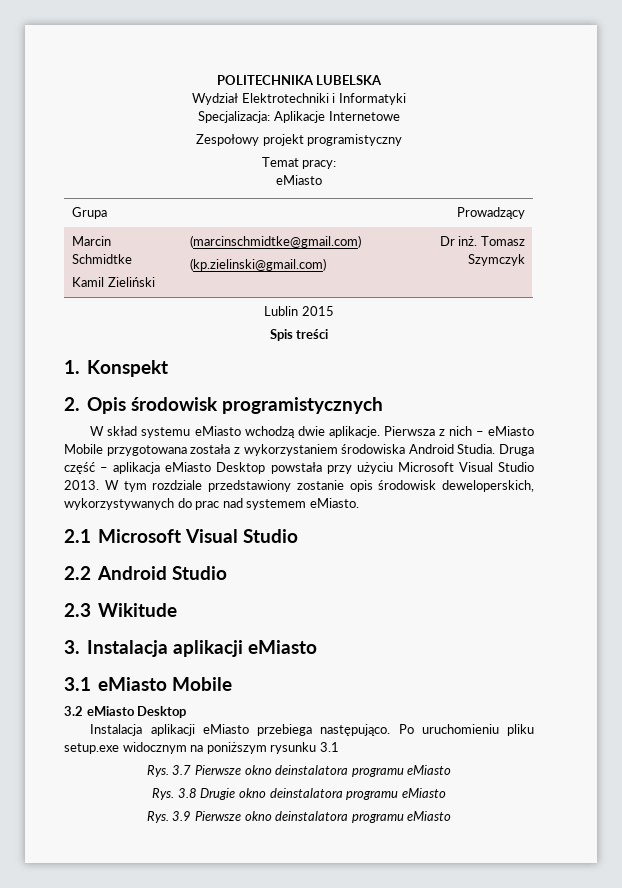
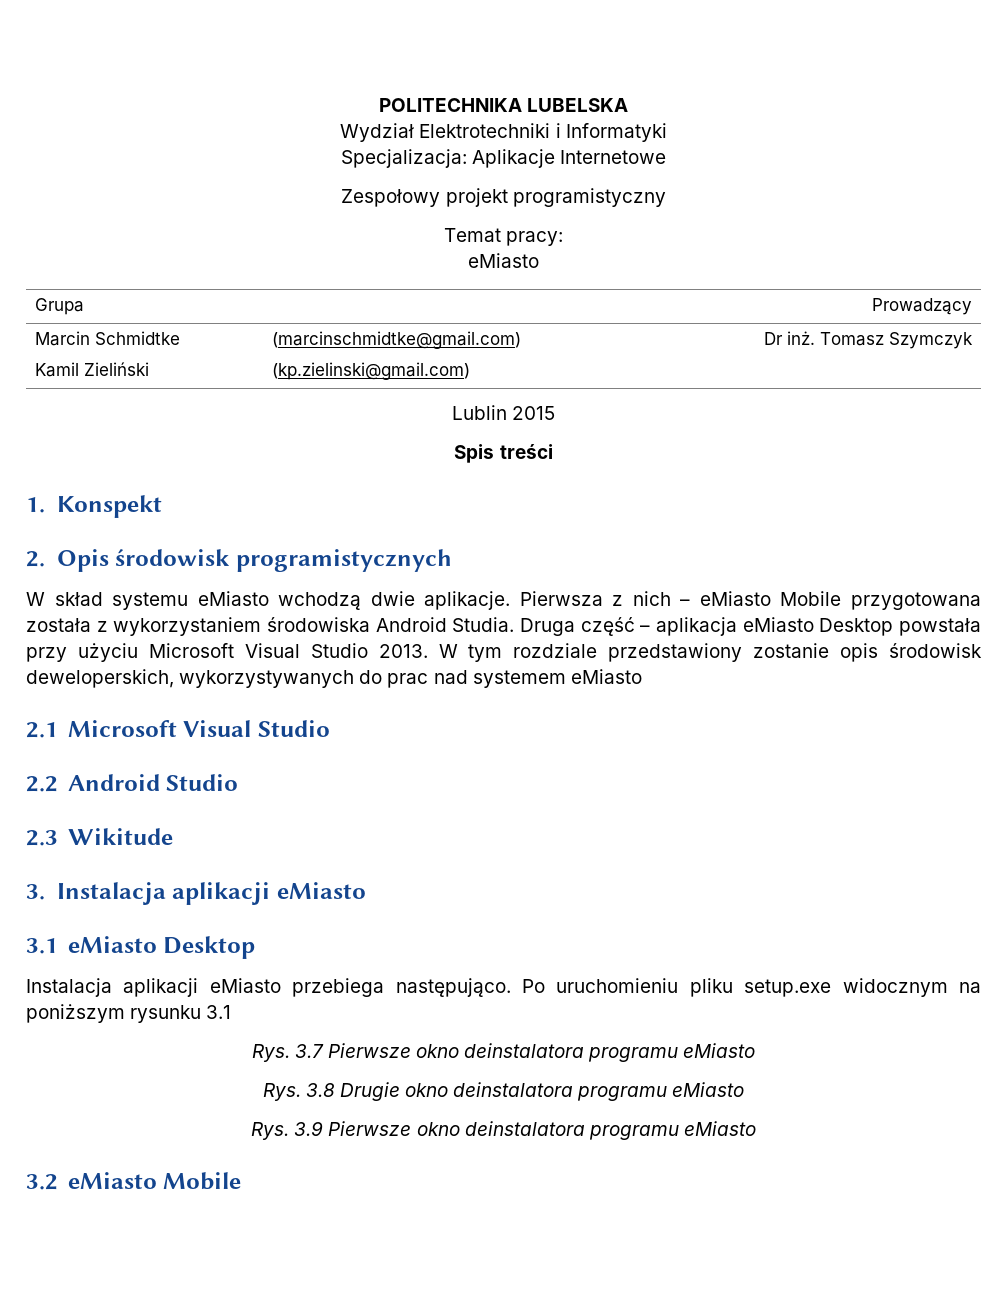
- W tym rozdziale przedstawiony zostanie opis środowisk deweloperskich, wykorzystywanych do prac nad systemem eMiasto.
+ W tym rozdziale przedstawiony zostanie opis środowisk deweloperskich, wykorzystywanych do prac nad systemem eMiasto
- 3.1 eMiasto Mobile
- 3.2 eMiasto Desktop
+ 3.1 eMiasto Desktop
+ 3.2 eMiasto Mobile

